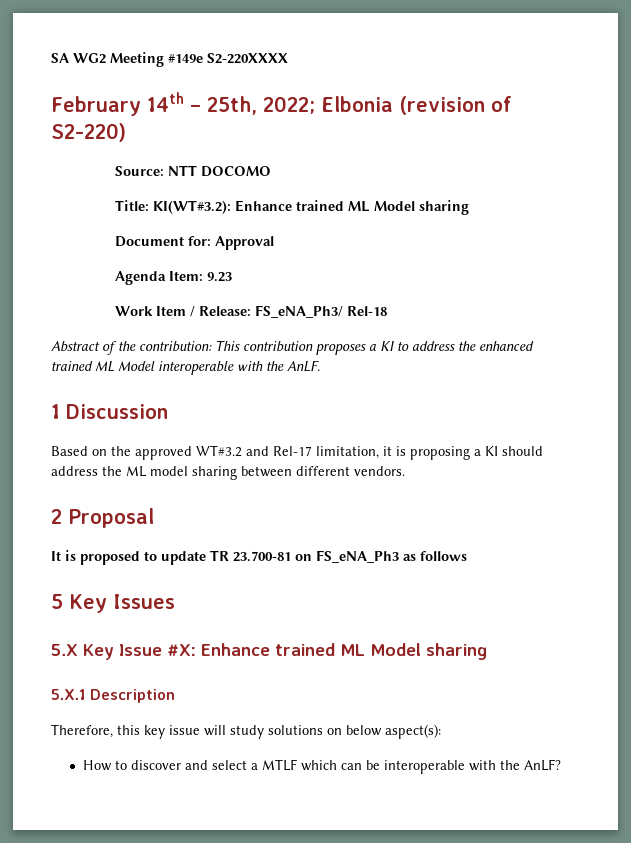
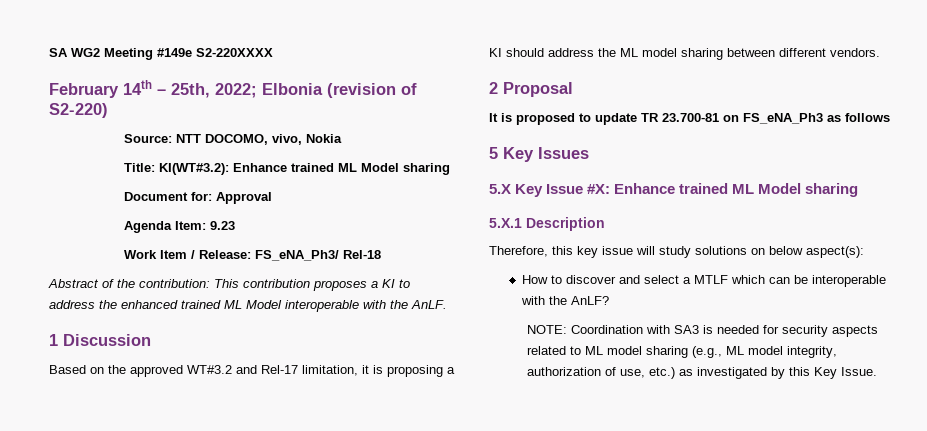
- Source: NTT DOCOMO
+ Source: NTT DOCOMO, vivo, Nokia
+ NOTE: Coordination with SA3 is needed for security aspects related to ML model sharing (e.g., ML model integrity, authorization of use, etc.) as investigated by this Key Issue.

